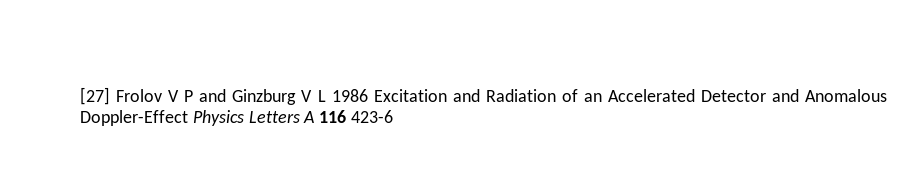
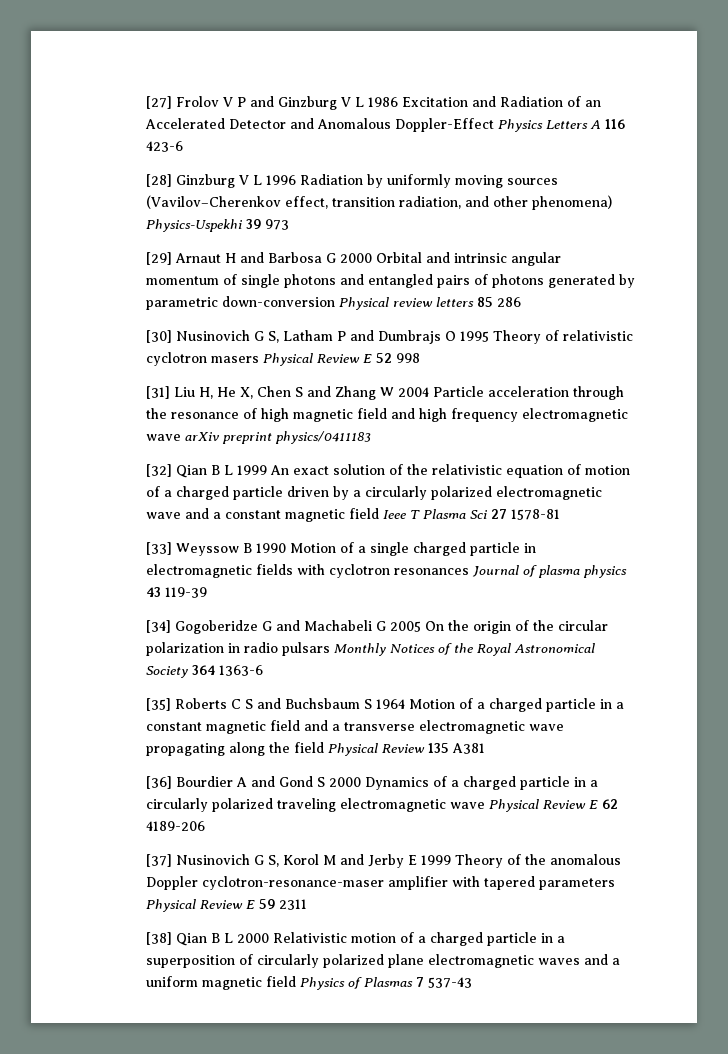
+ [28] Ginzburg V L 1996 Radiation by uniformly moving sources (Vavilov–Cherenkov effect, transition radiation, and other phenomena) Physics-Uspekhi 39 973
+ [29] Arnaut H and Barbosa G 2000 Orbital and intrinsic angular momentum of single photons and entangled pairs of photons generated by parametric down-conversion Physical review letters 85 286
+ [30] Nusinovich G S, Latham P and Dumbrajs O 1995 Theory of relativistic cyclotron masers Physical Review E 52 998
+ [31] Liu H, He X, Chen S and Zhang W 2004 Particle acceleration through the resonance of high magnetic field and high frequency electromagnetic wave arXiv preprint physics/0411183
+ [32] Qian B L 1999 An exact solution of the relativistic equation of motion of a charged particle driven by a circularly polarized electromagnetic wave and a constant magnetic field Ieee T Plasma Sci 27 1578-81
+ [33] Weyssow B 1990 Motion of a single charged particle in electromagnetic fields with cyclotron resonances Journal of plasma physics 43 119-39
+ [34] Gogoberidze G and Machabeli G 2005 On the origin of the circular polarization in radio pulsars Monthly Notices of the Royal Astronomical Society 364 1363-6
+ [35] Roberts C S and Buchsbaum S 1964 Motion of a charged particle in a constant magnetic field and a transverse electromagnetic wave propagating along the field Physical Review 135 A381
+ [36] Bourdier A and Gond S 2000 Dynamics of a charged particle in a circularly polarized traveling electromagnetic wave Physical Review E 62 4189-206
+ [37] Nusinovich G S, Korol M and Jerby E 1999 Theory of the anomalous Doppler cyclotron-resonance-maser amplifier with tapered parameters Physical Review E 59 2311
+ [38] Qian B L 2000 Relativistic motion of a charged particle in a superposition of circularly polarized plane electromagnetic waves and a uniform magnetic field Physics of Plasmas 7 537-43

